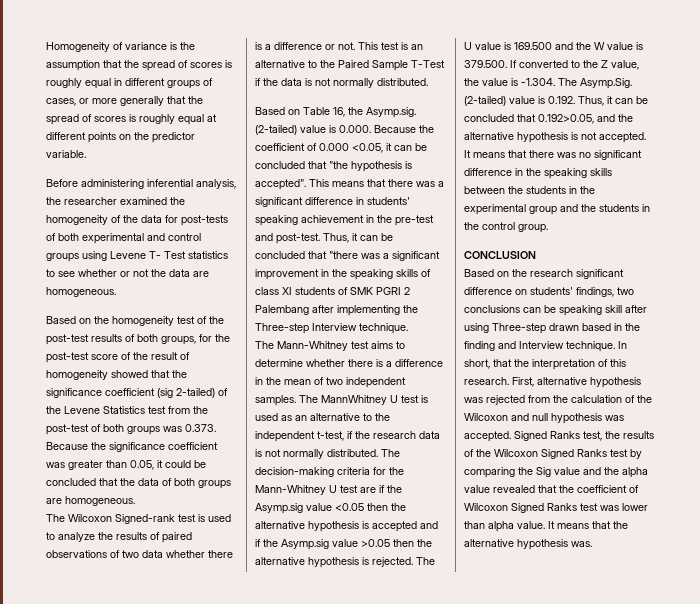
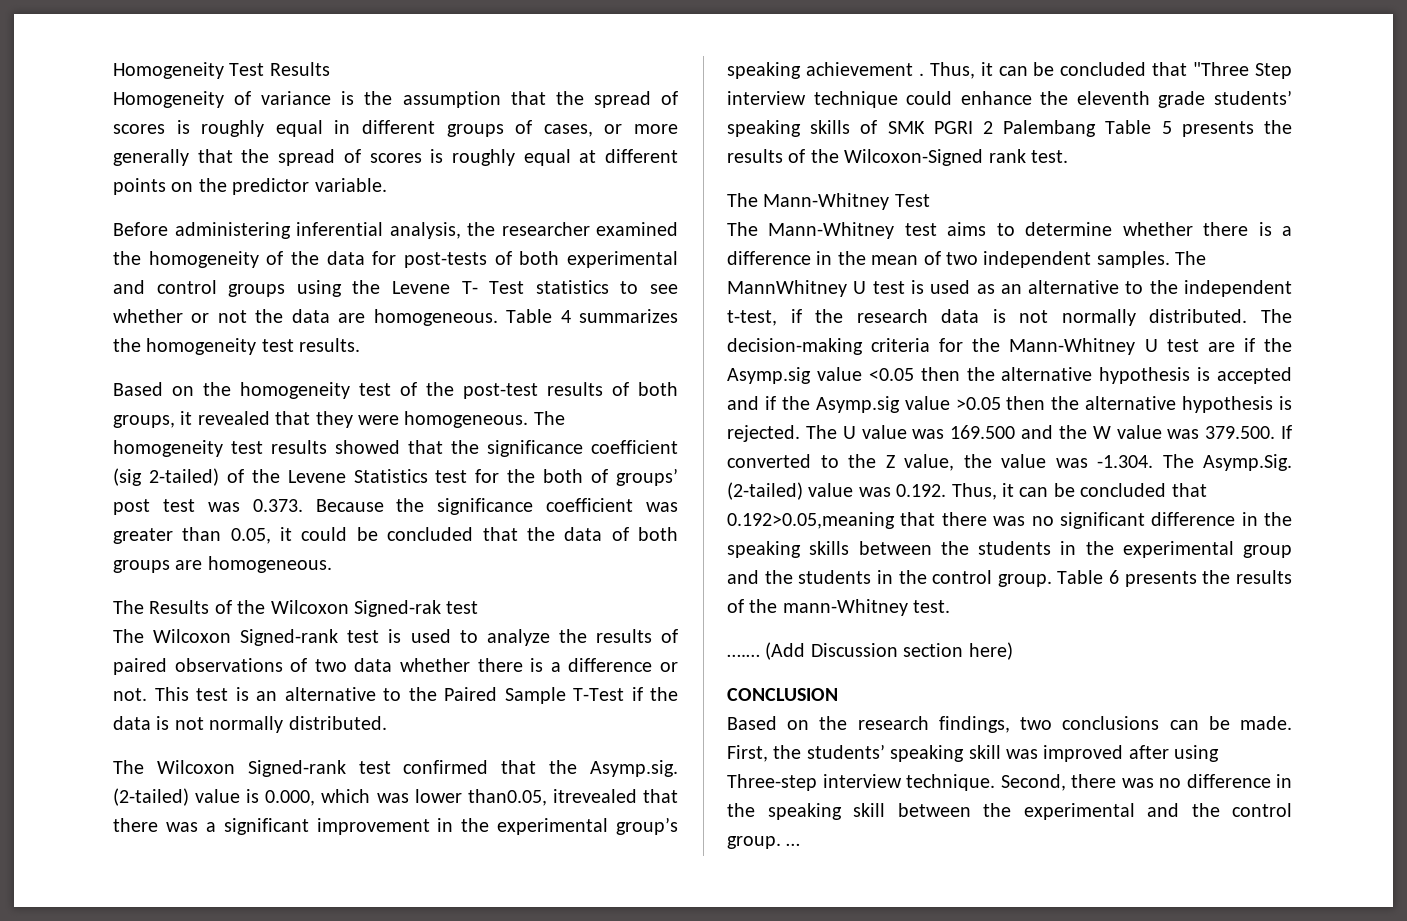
+ Homogeneity Test Results
- Before administering inferential analysis, the researcher examined the homogeneity of the data for post-tests of both experimental and control groups using Levene T- Test statistics to see whether or not the data are homogeneous.
+ Before administering inferential analysis, the researcher examined the homogeneity of the data for post-tests of both experimental and control groups using the Levene T- Test statistics to see whether or not the data are homogeneous. Table 4 summarizes the homogeneity test results.
- Based on the homogeneity test of the post-test results of both groups, for the post-test score of the result of homogeneity showed that the significance coefficient (sig 2-tailed) of the Levene Statistics test from the post-test of both groups was 0.373. Because the significance coefficient was greater than 0.05, it could be concluded that the data of both groups are homogeneous.
+ Based on the homogeneity test of the post-test results of both groups, it revealed that they were homogeneous. The homogeneity test results showed that the significance coefficient (sig 2-tailed) of the Levene Statistics test for the both of groups’ post test was 0.373. Because the significance coefficient was greater than 0.05, it could be concluded that the data of both groups are homogeneous.
+ The Results of the Wilcoxon Signed-rak test
- Based on Table 16, the Asymp.sig. (2-tailed) value is 0.000. Because the coefficient of 0.000 <0.05, it can be concluded that "the hypothesis is accepted". This means that there was a significant difference in students' speaking achievement in the pre-test and post-test. Thus, it can be concluded that "there was a significant improvement in the speaking skills of class XI students of SMK PGRI 2 Palembang after implementing the Three-step Interview technique.
+ The Wilcoxon Signed-rank test confirmed that the Asymp.sig. (2-tailed) value is 0.000, which was lower than0.05, itrevealed that there was a significant improvement in the experimental group’s speaking achievement . Thus, it can be concluded that "Three Step interview technique could enhance the eleventh grade students’ speaking skills of SMK PGRI 2 Palembang Table 5 presents the results of the Wilcoxon-Signed rank test.
+ The Mann-Whitney Test
- The U value is 169.500 and the W value is 379.500. If converted to the Z value, the value is -1.304. The Asymp.Sig. (2-tailed) value is 0.192. Thus, it can be concluded that 0.192>0.05, and the alternative hypothesis is not accepted. It means that there was no significant difference in the speaking skills between the students in the experimental group and the students in the control group.
+ The U value was 169.500 and the W value was 379.500. If converted to the Z value, the value was -1.304. The Asymp.Sig. (2-tailed) value was 0.192. Thus, it can be concluded that 0.192>0.05,meaning that there was no significant difference in the speaking skills between the students in the experimental group and the students in the control group. Table 6 presents the results of the mann-Whitney test.
+ ….… (Add Discussion section here)
- Based on the research significant difference on students' findings, two conclusions can be speaking skill after using Three-step drawn based in the finding and Interview technique. In short, that the interpretation of this research. First, alternative hypothesis was rejected from the calculation of the Wilcoxon and null hypothesis was accepted. Signed Ranks test, the results of the Wilcoxon Signed Ranks test by comparing the Sig value and the alpha value revealed that the coefficient of Wilcoxon Signed Ranks test was lower than alpha value. It means that the alternative hypothesis was.
+ Based on the research findings, two conclusions can be made. First, the students’ speaking skill was improved after using Three-step interview technique. Second, there was no difference in the speaking skill between the experimental and the control group. …

